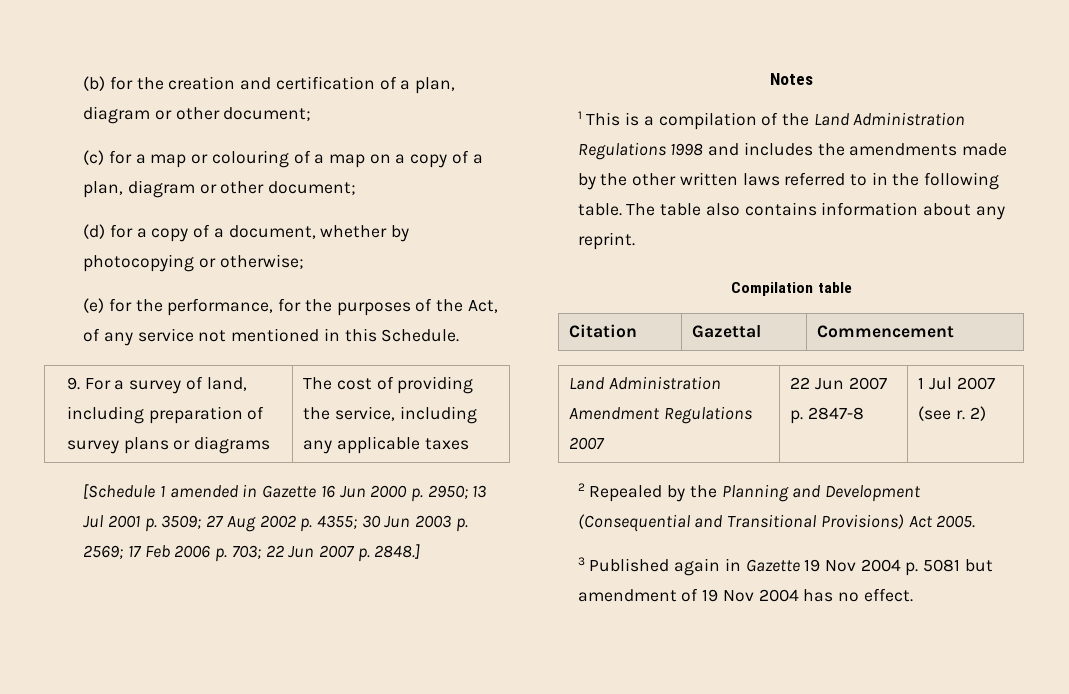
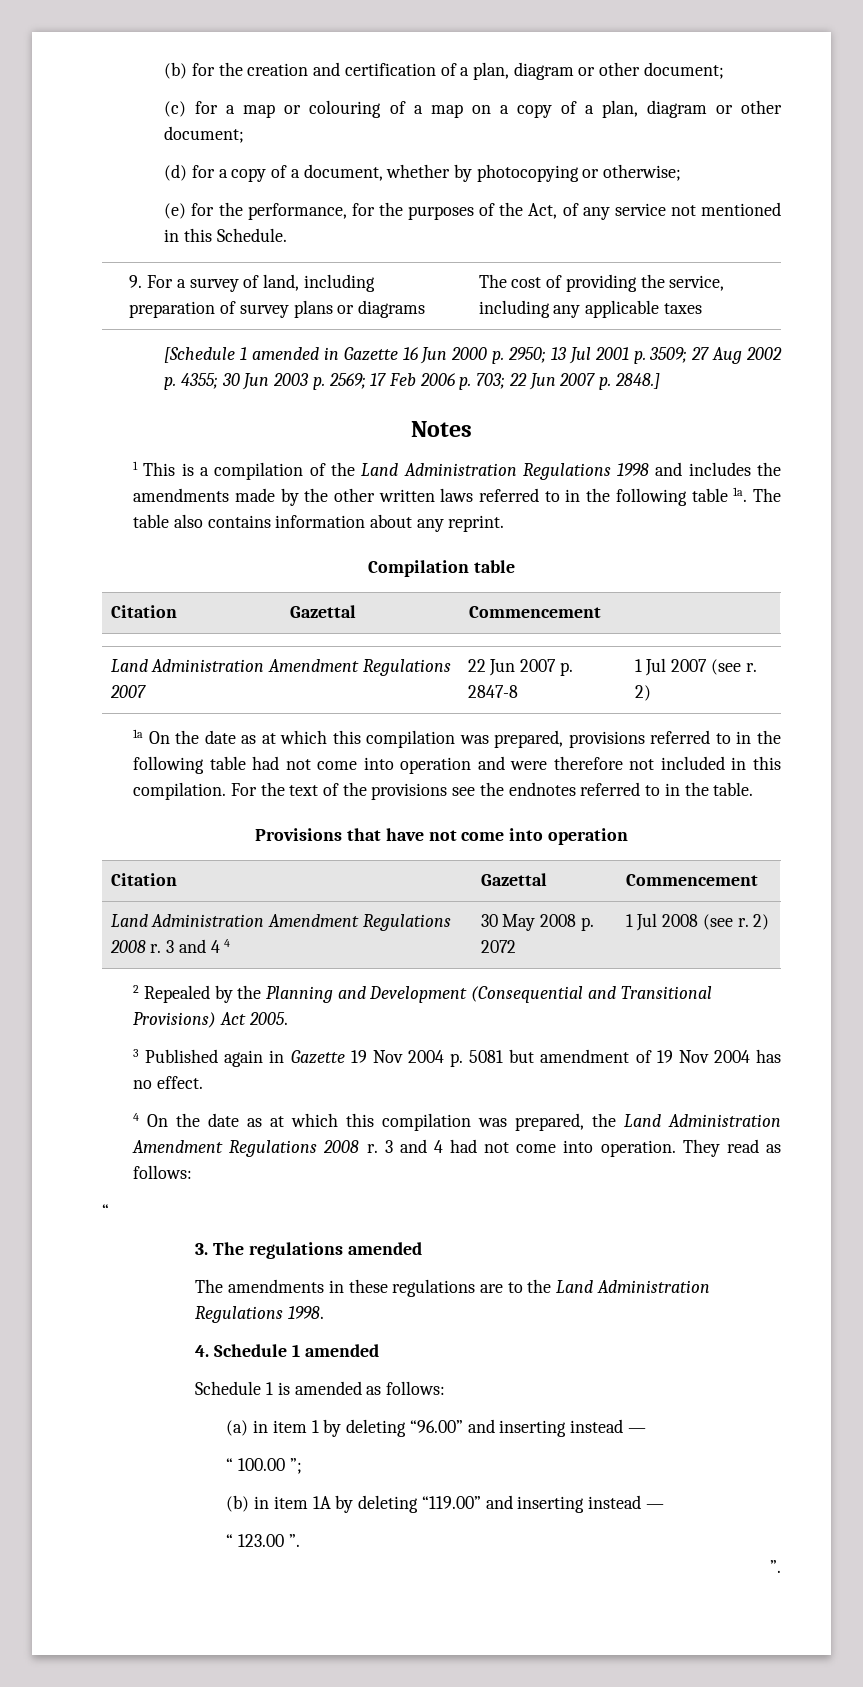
- 1 This is a compilation of the Land Administration Regulations 1998 and includes the amendments made by the other written laws referred to in the following table.
+ 1 This is a compilation of the Land Administration Regulations 1998 and includes the amendments made by the other written laws referred to in the following table 1a.
+ 1a On the date as at which this compilation was prepared, provisions referred to in the following table had not come into operation and were therefore not included in this compilation. For the text of the provisions see the endnotes referred to in the table.
+ Provisions that have not come into operation
+ Citation | Gazettal | Commencement
+ Land Administration Amendment Regulations 2008 r. 3 and 4 4 | 30 May 2008 p. 2072 | 1 Jul 2008 (see r. 2)
+ 4 On the date as at which this compilation was prepared, the Land Administration Amendment Regulations 2008 r. 3 and 4 had not come into operation. They read as follows:
+ “
+ 3. The regulations amended
+ The amendments in these regulations are to the Land Administration Regulations 1998.
+ 4. Schedule 1 amended
+ Schedule 1 is amended as follows:
+ (a) in item 1 by deleting “96.00” and inserting instead —
+ “ 100.00 ”;
+ (b) in item 1A by deleting “119.00” and inserting instead —
+ “ 123.00 ”.
+ ”.

